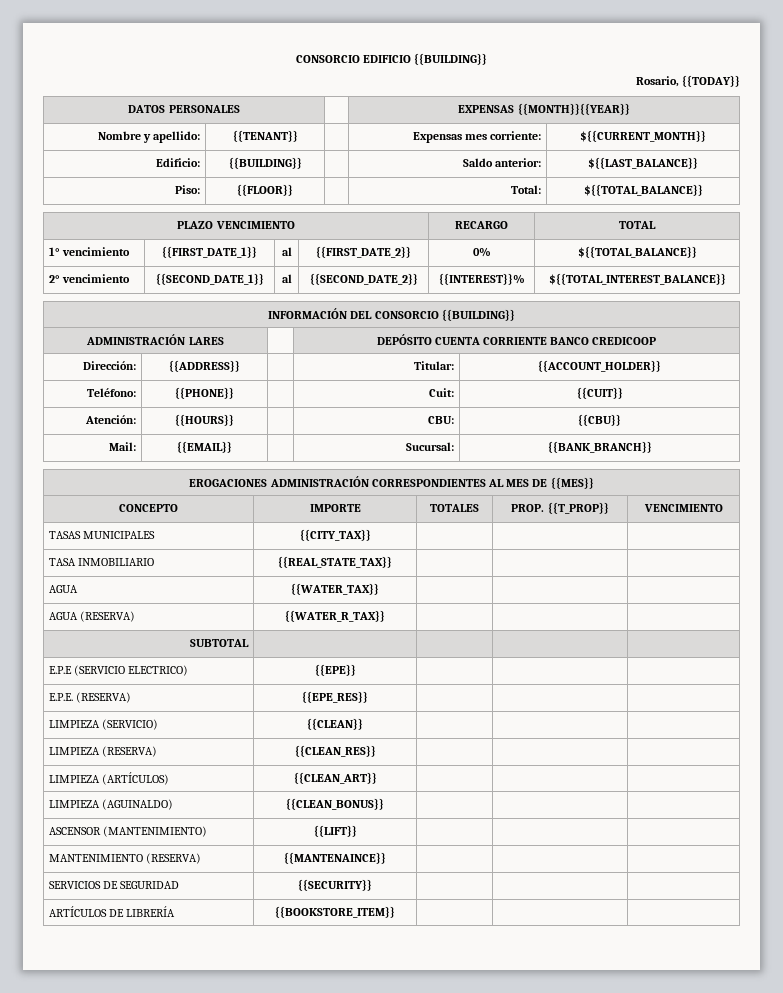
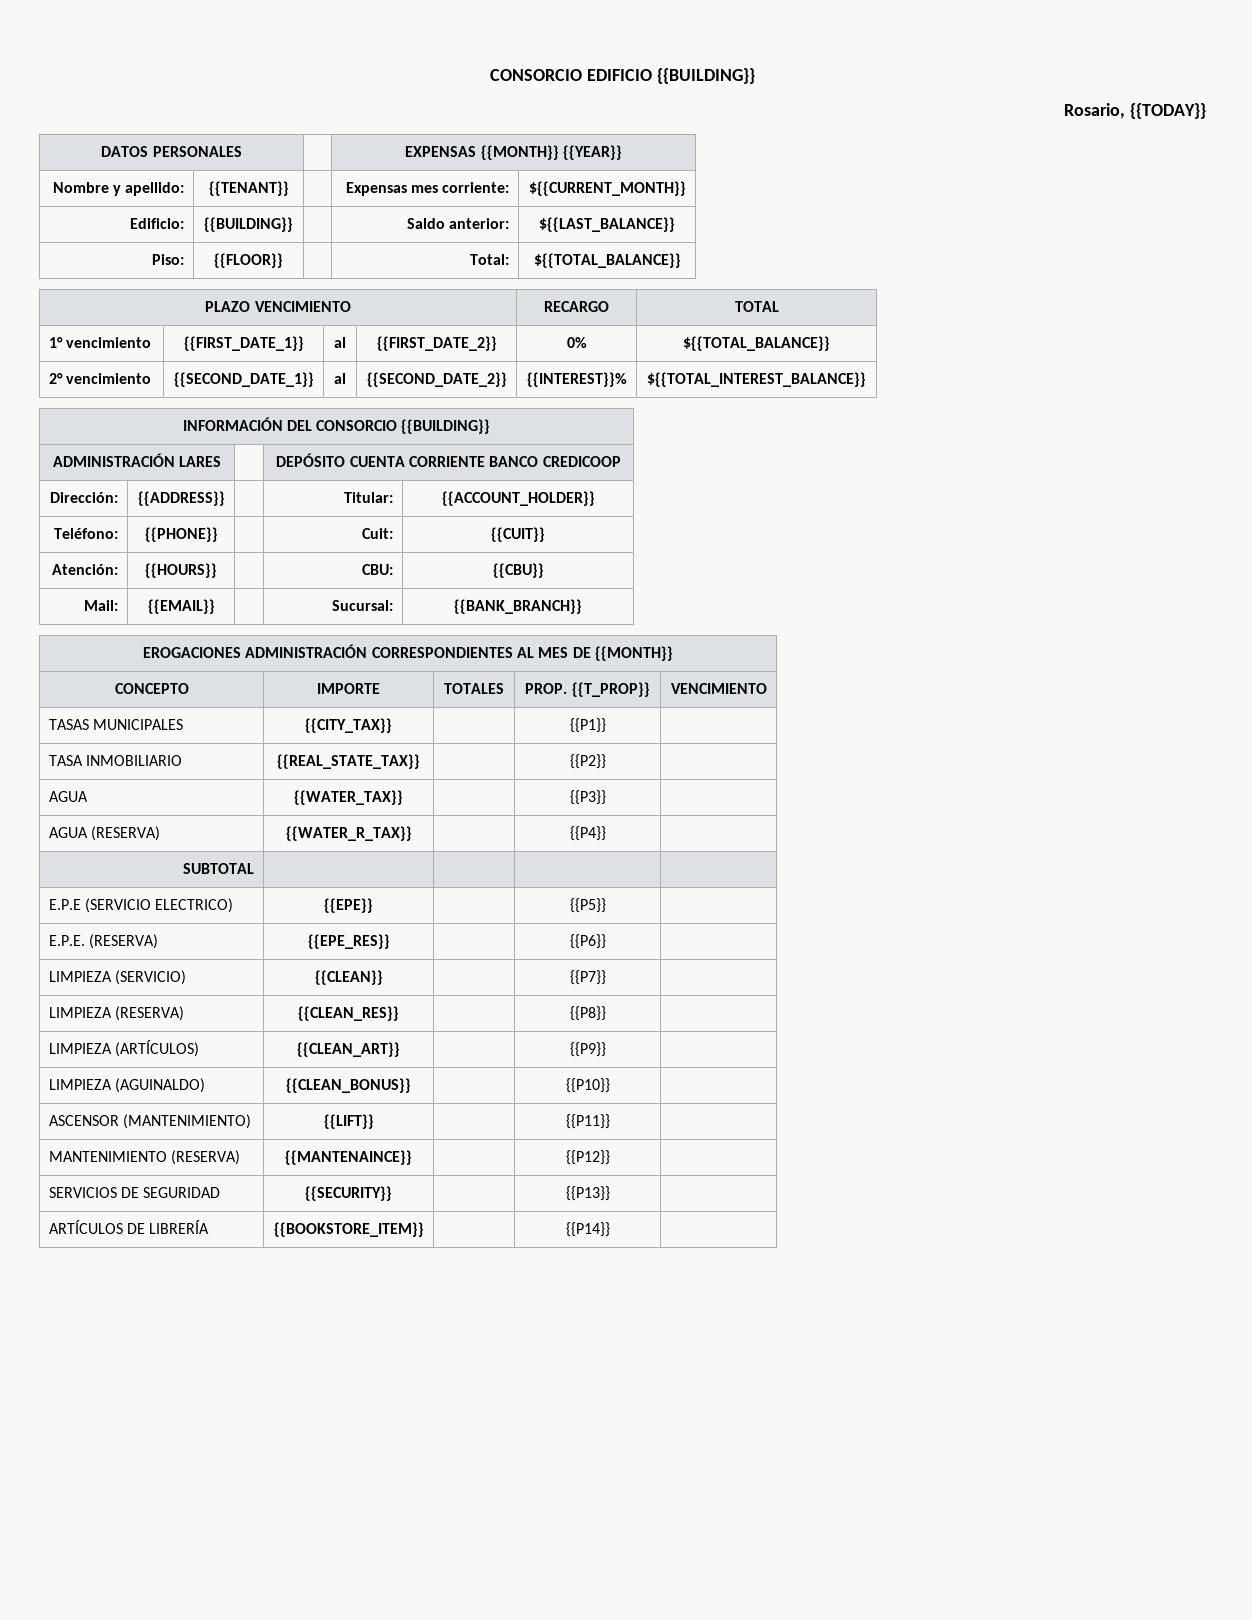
- DATOS PERSONALES | | EXPENSAS {{MONTH}}{{YEAR}}
+ DATOS PERSONALES | | EXPENSAS {{MONTH}} {{YEAR}}
- EROGACIONES ADMINISTRACIÓN CORRESPONDIENTES AL MES DE {{MES}}
+ EROGACIONES ADMINISTRACIÓN CORRESPONDIENTES AL MES DE {{MONTH}}
- TASAS MUNICIPALES | {{CITY_TAX}} | | |
+ TASAS MUNICIPALES | {{CITY_TAX}} | | {{P1}} |
- TASA INMOBILIARIO | {{REAL_STATE_TAX}} | | |
+ TASA INMOBILIARIO | {{REAL_STATE_TAX}} | | {{P2}} |
- AGUA | {{WATER_TAX}} | | |
+ AGUA | {{WATER_TAX}} | | {{P3}} |
- AGUA (RESERVA) | {{WATER_R_TAX}} | | |
+ AGUA (RESERVA) | {{WATER_R_TAX}} | | {{P4}} |
- E.P.E (SERVICIO ELECTRICO) | {{EPE}} | | |
+ E.P.E (SERVICIO ELECTRICO) | {{EPE}} | | {{P5}} |
- E.P.E. (RESERVA) | {{EPE_RES}} | | |
+ E.P.E. (RESERVA) | {{EPE_RES}} | | {{P6}} |
- LIMPIEZA (SERVICIO) | {{CLEAN}} | | |
+ LIMPIEZA (SERVICIO) | {{CLEAN}} | | {{P7}} |
- LIMPIEZA (RESERVA) | {{CLEAN_RES}} | | |
+ LIMPIEZA (RESERVA) | {{CLEAN_RES}} | | {{P8}} |
- LIMPIEZA (ARTÍCULOS) | {{CLEAN_ART}} | | |
+ LIMPIEZA (ARTÍCULOS) | {{CLEAN_ART}} | | {{P9}} |
- LIMPIEZA (AGUINALDO) | {{CLEAN_BONUS}} | | |
+ LIMPIEZA (AGUINALDO) | {{CLEAN_BONUS}} | | {{P10}} |
- ASCENSOR (MANTENIMIENTO) | {{LIFT}} | | |
+ ASCENSOR (MANTENIMIENTO) | {{LIFT}} | | {{P11}} |
- MANTENIMIENTO (RESERVA) | {{MANTENAINCE}} | | |
+ MANTENIMIENTO (RESERVA) | {{MANTENAINCE}} | | {{P12}} |
- SERVICIOS DE SEGURIDAD | {{SECURITY}} | | |
+ SERVICIOS DE SEGURIDAD | {{SECURITY}} | | {{P13}} |
- ARTÍCULOS DE LIBRERÍA | {{BOOKSTORE_ITEM}} | | |
+ ARTÍCULOS DE LIBRERÍA | {{BOOKSTORE_ITEM}} | | {{P14}} |

